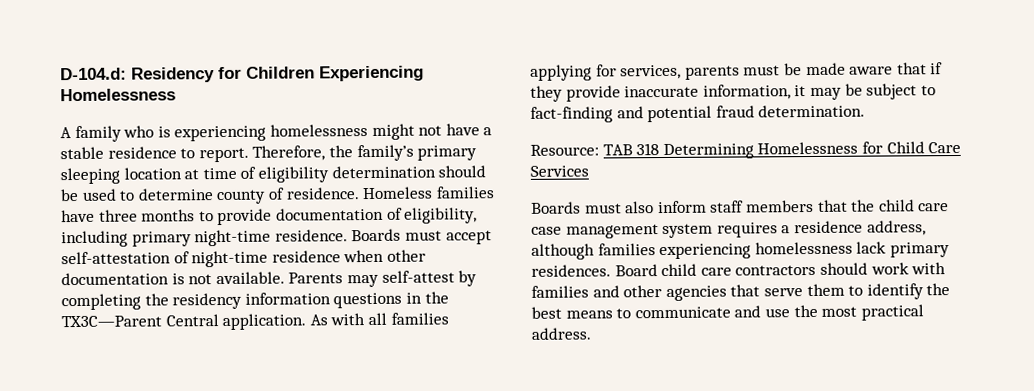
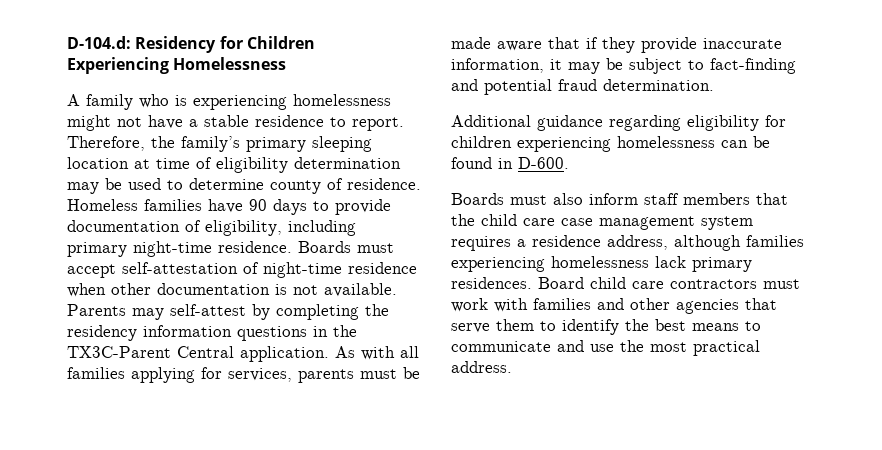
- Therefore, the family’s primary sleeping location at time of eligibility determination should be used to determine county of residence.
+ Therefore, the family’s primary sleeping location at time of eligibility determination may be used to determine county of residence.
- Homeless families have three months to provide documentation of eligibility, including primary night-time residence.
+ Homeless families have 90 days to provide documentation of eligibility, including primary night-time residence.
- Parents may self-attest by completing the residency information questions in the TX3C—Parent Central application.
+ Parents may self-attest by completing the residency information questions in the TX3C-Parent Central application.
- Resource: TAB 318 Determining Homelessness for Child Care Services
+ Additional guidance regarding eligibility for children experiencing homelessness can be found in D-600.
- Board child care contractors should work with families and other agencies that serve them to identify the best means to communicate and use the most practical address.
+ Board child care contractors must work with families and other agencies that serve them to identify the best means to communicate and use the most practical address.

